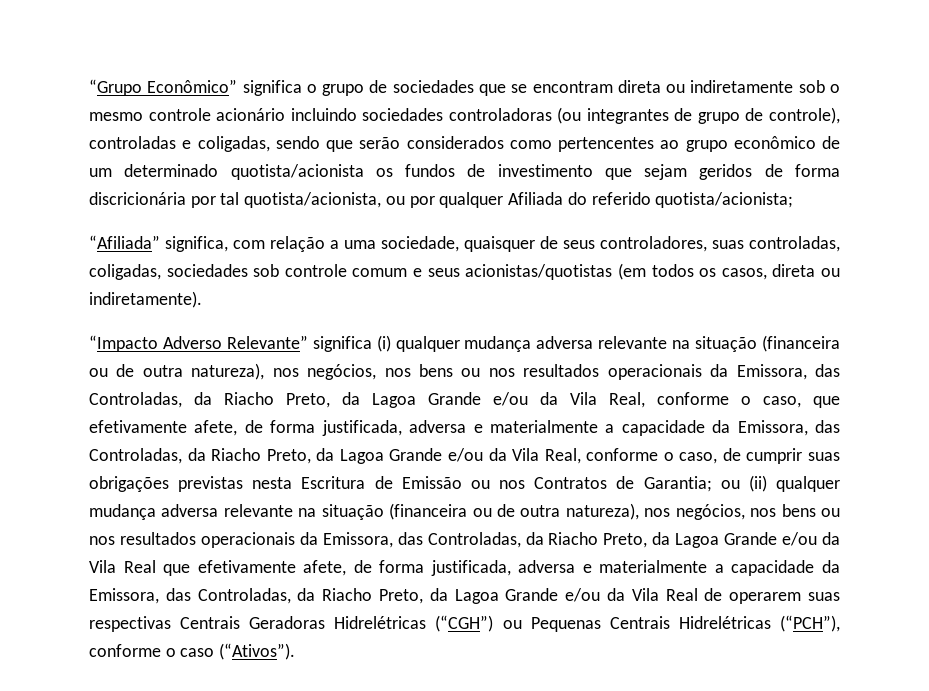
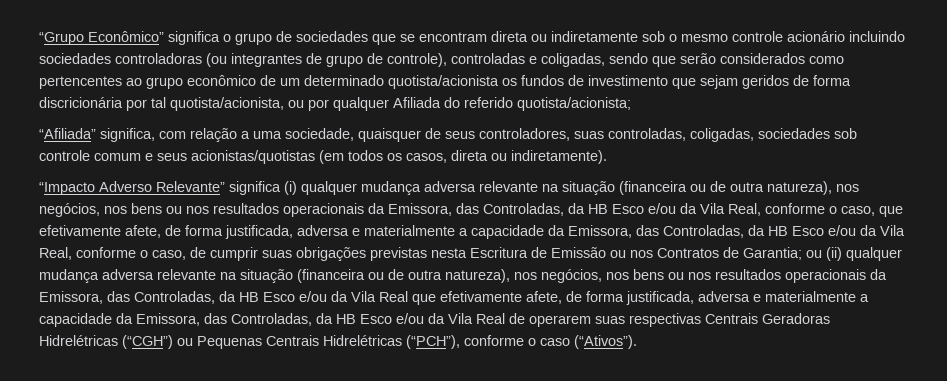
- “Impacto Adverso Relevante” significa (i) qualquer mudança adversa relevante na situação (financeira ou de outra natureza), nos negócios, nos bens ou nos resultados operacionais da Emissora, das Controladas, da Riacho Preto, da Lagoa Grande e/ou da Vila Real, conforme o caso, que efetivamente afete, de forma justificada, adversa e materialmente a capacidade da Emissora, das Controladas, da Riacho Preto, da Lagoa Grande e/ou da Vila Real, conforme o caso, de cumprir suas obrigações previstas nesta Escritura de Emissão ou nos Contratos de Garantia;
+ “Impacto Adverso Relevante” significa (i) qualquer mudança adversa relevante na situação (financeira ou de outra natureza), nos negócios, nos bens ou nos resultados operacionais da Emissora, das Controladas, da HB Esco e/ou da Vila Real, conforme o caso, que efetivamente afete, de forma justificada, adversa e materialmente a capacidade da Emissora, das Controladas, da HB Esco e/ou da Vila Real, conforme o caso, de cumprir suas obrigações previstas nesta Escritura de Emissão ou nos Contratos de Garantia;
- ou (ii) qualquer mudança adversa relevante na situação (financeira ou de outra natureza), nos negócios, nos bens ou nos resultados operacionais da Emissora, das Controladas, da Riacho Preto, da Lagoa Grande e/ou da Vila Real que efetivamente afete, de forma justificada, adversa e materialmente a capacidade da Emissora, das Controladas, da Riacho Preto, da Lagoa Grande e/ou da Vila Real de operarem suas respectivas Centrais Geradoras Hidrelétricas (“CGH”) ou Pequenas Centrais Hidrelétricas (“PCH”), conforme o caso (“Ativos”).
+ ou (ii) qualquer mudança adversa relevante na situação (financeira ou de outra natureza), nos negócios, nos bens ou nos resultados operacionais da Emissora, das Controladas, da HB Esco e/ou da Vila Real que efetivamente afete, de forma justificada, adversa e materialmente a capacidade da Emissora, das Controladas, da HB Esco e/ou da Vila Real de operarem suas respectivas Centrais Geradoras Hidrelétricas (“CGH”) ou Pequenas Centrais Hidrelétricas (“PCH”), conforme o caso (“Ativos”).

